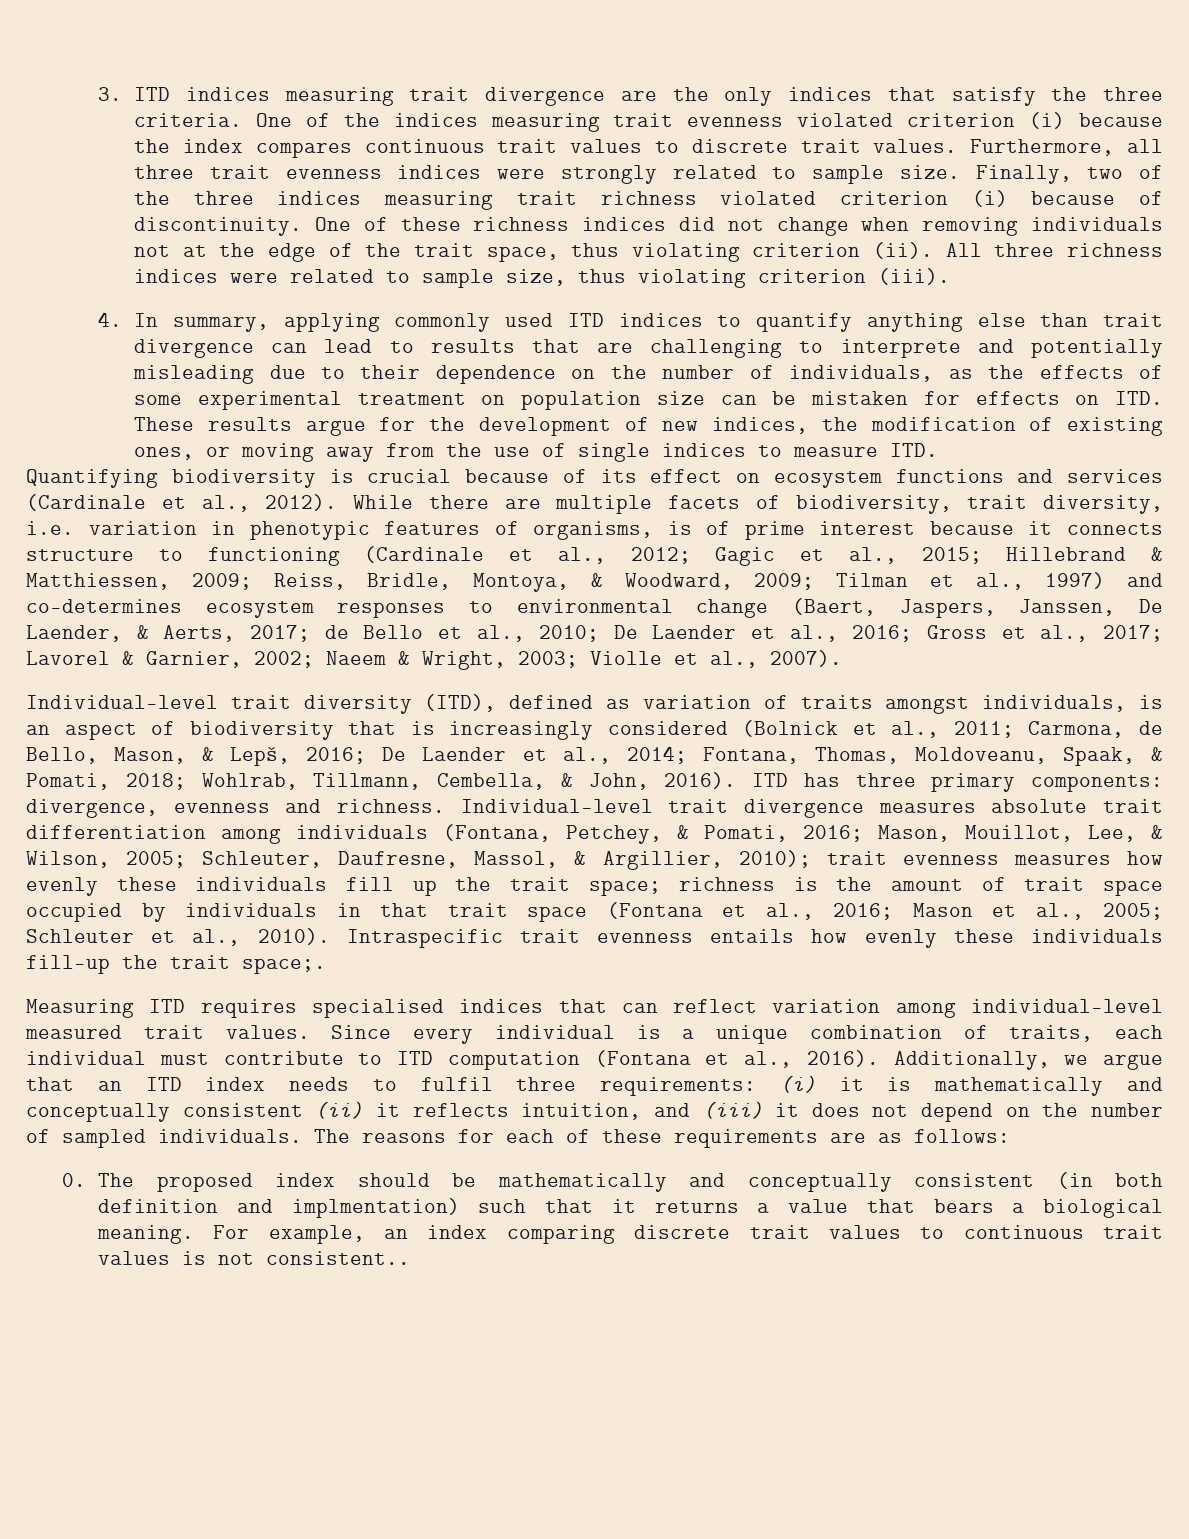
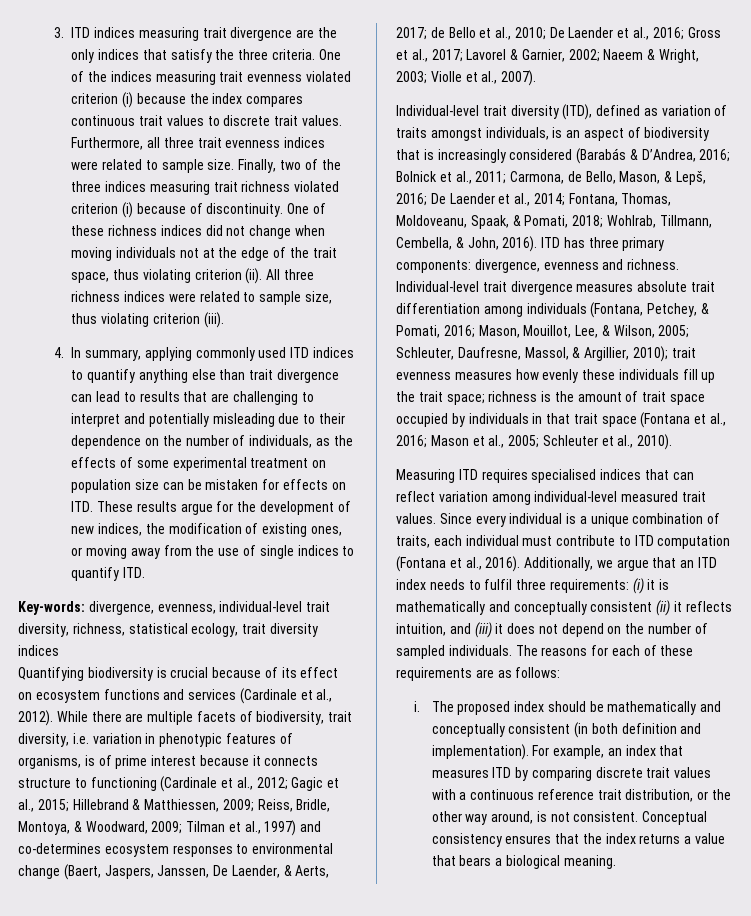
- Furthermore, all three trait evenness indices were strongly related to sample size.
+ Furthermore, all three trait evenness indices were related to sample size.
- One of these richness indices did not change when removing individuals not at the edge of the trait space, thus violating criterion (ii).
+ One of these richness indices did not change when moving individuals not at the edge of the trait space, thus violating criterion (ii).
- 4. In summary, applying commonly used ITD indices to quantify anything else than trait divergence can lead to results that are challenging to interprete and potentially misleading due to their dependence on the number of individuals, as the effects of some experimental treatment on population size can be mistaken for effects on ITD. These results argue for the development of new indices, the modification of existing ones, or moving away from the use of single indices to measure ITD.
+ 4. In summary, applying commonly used ITD indices to quantify anything else than trait divergence can lead to results that are challenging to interpret and potentially misleading due to their dependence on the number of individuals, as the effects of some experimental treatment on population size can be mistaken for effects on ITD. These results argue for the development of new indices, the modification of existing ones, or moving away from the use of single indices to quantify ITD.
+ Key-words: divergence, evenness, individual-level trait diversity, richness, statistical ecology, trait diversity indices
- Individual-level trait diversity (ITD), defined as variation of traits amongst individuals, is an aspect of biodiversity that is increasingly considered (Bolnick et al., 2011; Carmona, de Bello, Mason, & Lepš, 2016; De Laender et al., 2014; Fontana, Thomas, Moldoveanu, Spaak, & Pomati, 2018; Wohlrab, Tillmann, Cembella, & John, 2016).
+ Individual-level trait diversity (ITD), defined as variation of traits amongst individuals, is an aspect of biodiversity that is increasingly considered (Barabás & D’Andrea, 2016; Bolnick et al., 2011; Carmona, de Bello, Mason, & Lepš, 2016; De Laender et al., 2014; Fontana, Thomas, Moldoveanu, Spaak, & Pomati, 2018; Wohlrab, Tillmann, Cembella, & John, 2016).
- Intraspecific trait evenness entails how evenly these individuals fill-up the trait space;.
- 0. The proposed index should be mathematically and conceptually consistent (in both definition and implmentation) such that it returns a value that bears a biological meaning. For example, an index comparing discrete trait values to continuous trait values is not consistent..
+ i. The proposed index should be mathematically and conceptually consistent (in both definition and implementation). For example, an index that measures ITD by comparing discrete trait values with a continuous reference trait distribution, or the other way around, is not consistent. Conceptual consistency ensures that the index returns a value that bears a biological meaning.

